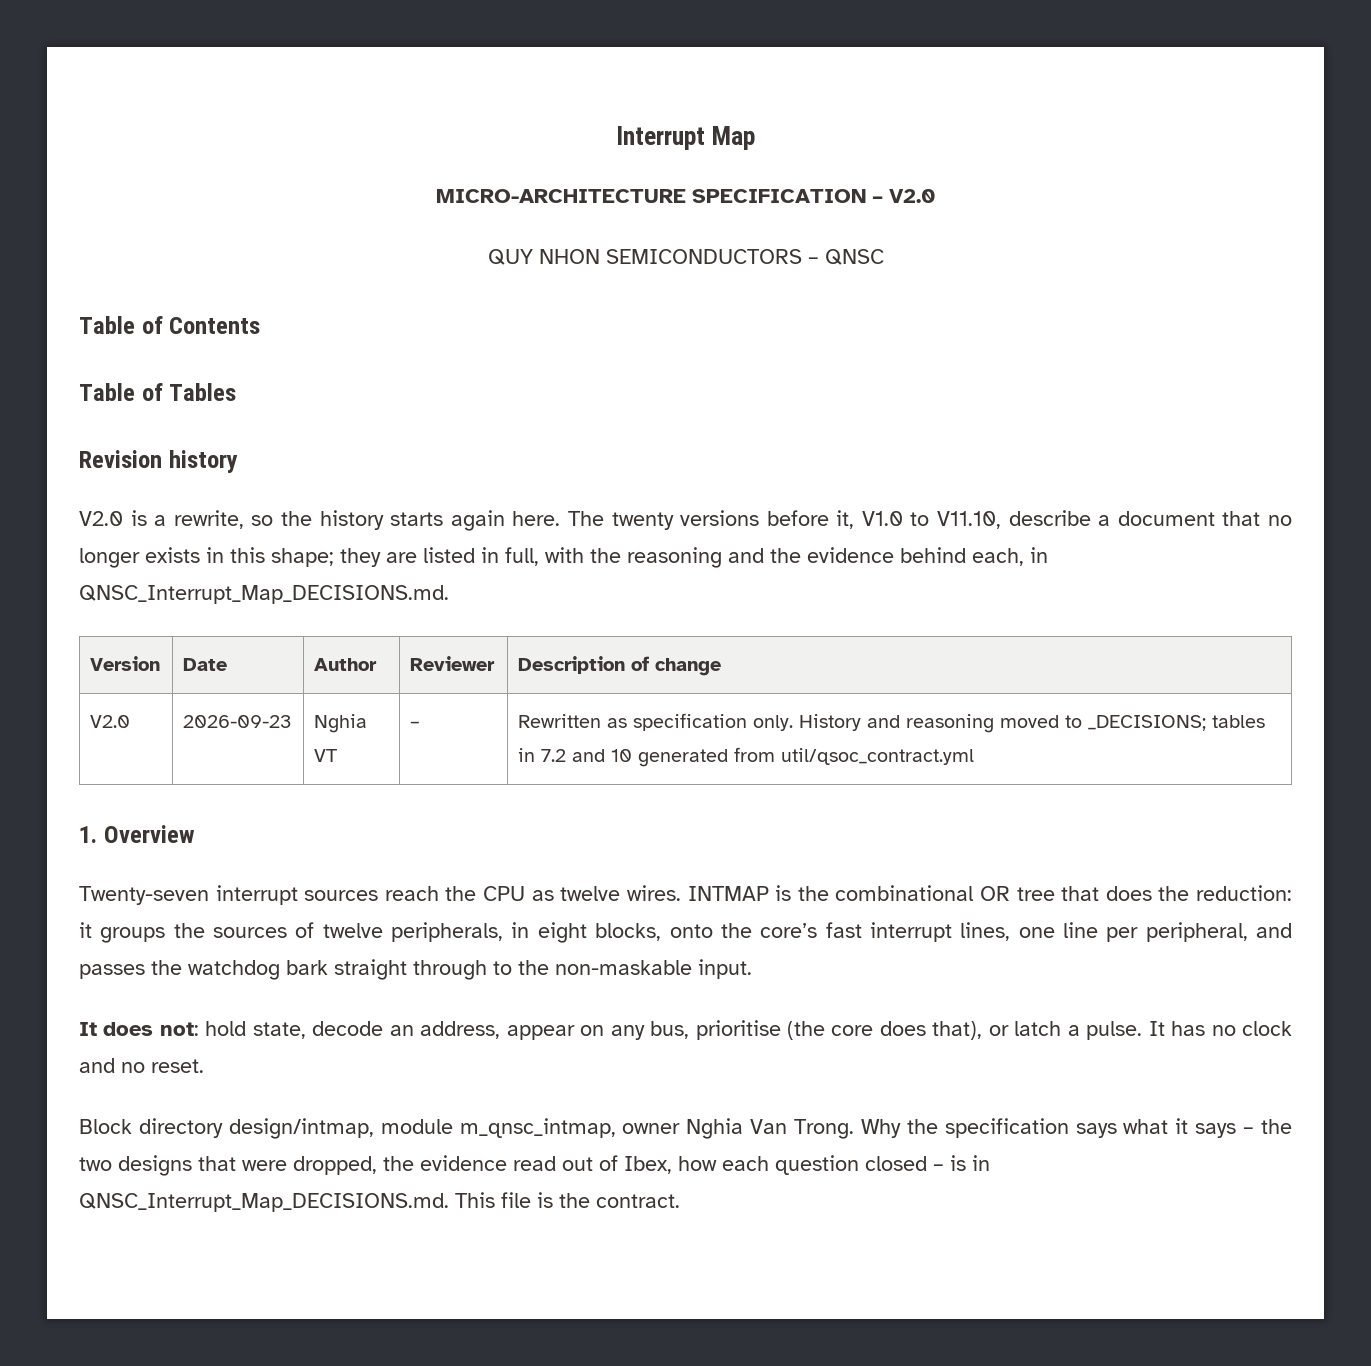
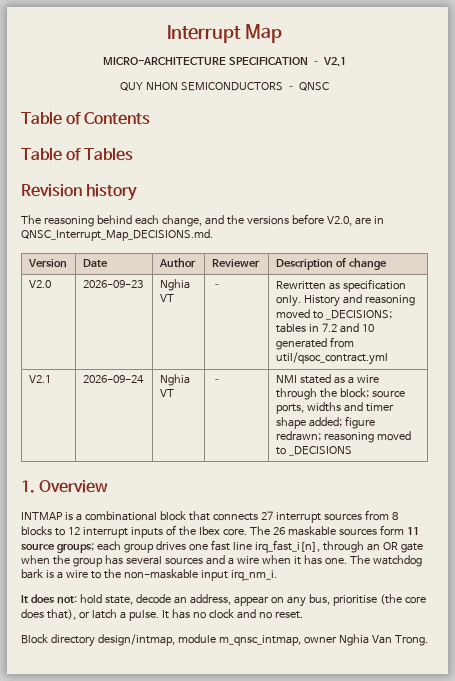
- MICRO-ARCHITECTURE SPECIFICATION – V2.0
+ MICRO-ARCHITECTURE SPECIFICATION – V2.1
- V2.0 is a rewrite, so the history starts again here. The twenty versions before it, V1.0 to V11.10, describe a document that no longer exists in this shape; they are listed in full, with the reasoning and the evidence behind each, in QNSC_Interrupt_Map_DECISIONS.md.
+ The reasoning behind each change, and the versions before V2.0, are in QNSC_Interrupt_Map_DECISIONS.md.
+ V2.1 | 2026-09-24 | Nghia VT | – | NMI stated as a wire through the block; source ports, widths and timer shape added; figure redrawn; reasoning moved to _DECISIONS
  1. Overview
- Twenty-seven interrupt sources reach the CPU as twelve wires. INTMAP is the combinational OR tree that does the reduction: it groups the sources of twelve peripherals, in eight blocks, onto the core’s fast interrupt lines, one line per peripheral, and passes the watchdog bark straight through to the non-maskable input.
+ INTMAP is a combinational block that connects 27 interrupt sources from 8 blocks to 12 interrupt inputs of the Ibex core. The 26 maskable sources form 11 source groups; each group drives one fast line irq_fast_i[n], through an OR gate when the group has several sources and a wire when it has one. The watchdog bark is a wire to the non-maskable input irq_nm_i.
- Why the specification says what it says – the two designs that were dropped, the evidence read out of Ibex, how each question closed – is in QNSC_Interrupt_Map_DECISIONS.md. This file is the contract.

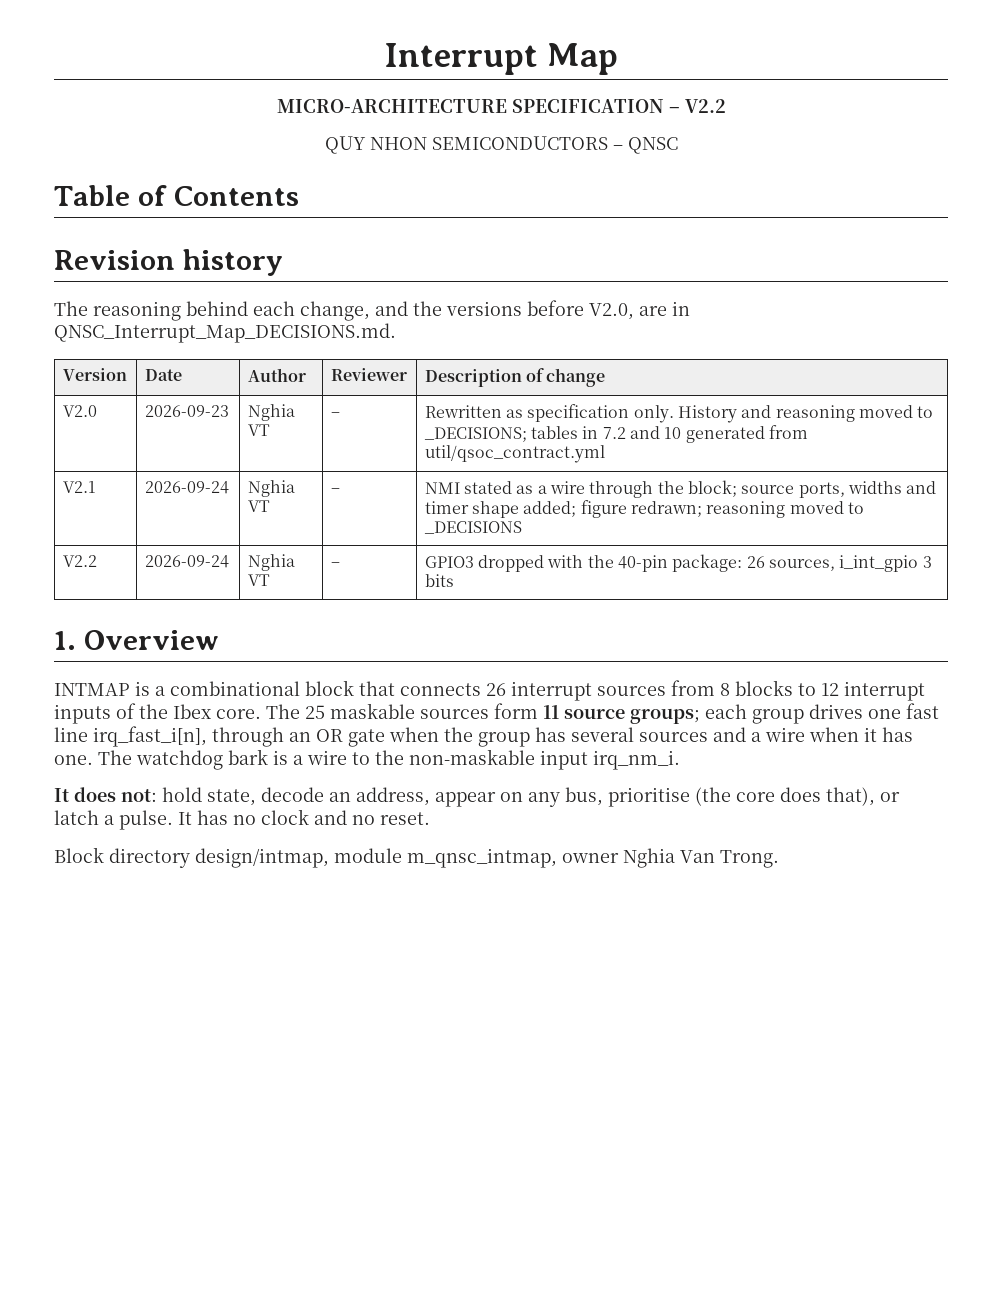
- MICRO-ARCHITECTURE SPECIFICATION – V2.1
+ MICRO-ARCHITECTURE SPECIFICATION – V2.2
- Table of Tables
+ V2.2 | 2026-09-24 | Nghia VT | – | GPIO3 dropped with the 40-pin package: 26 sources, i_int_gpio 3 bits
- INTMAP is a combinational block that connects 27 interrupt sources from 8 blocks to 12 interrupt inputs of the Ibex core.
+ INTMAP is a combinational block that connects 26 interrupt sources from 8 blocks to 12 interrupt inputs of the Ibex core.
- The 26 maskable sources form 11 source groups; each group drives one fast line irq_fast_i[n], through an OR gate when the group has several sources and a wire when it has one.
+ The 25 maskable sources form 11 source groups; each group drives one fast line irq_fast_i[n], through an OR gate when the group has several sources and a wire when it has one.

